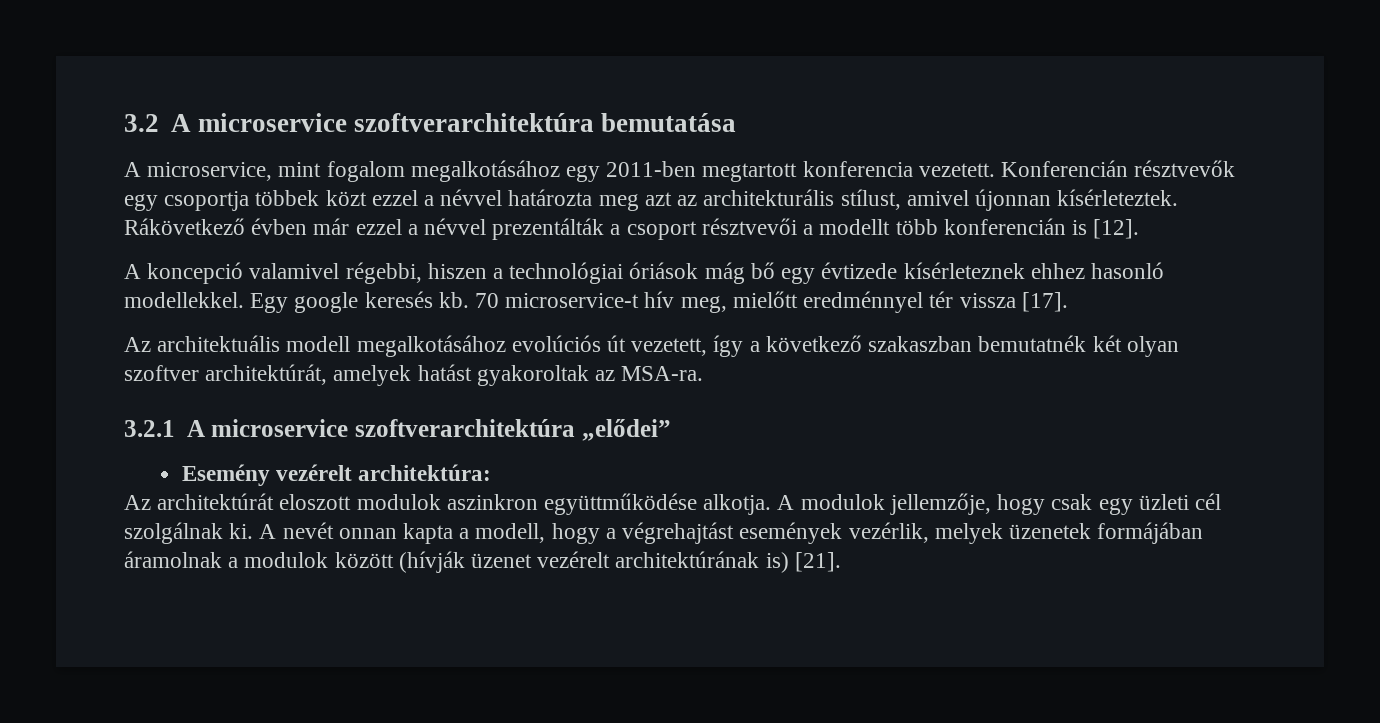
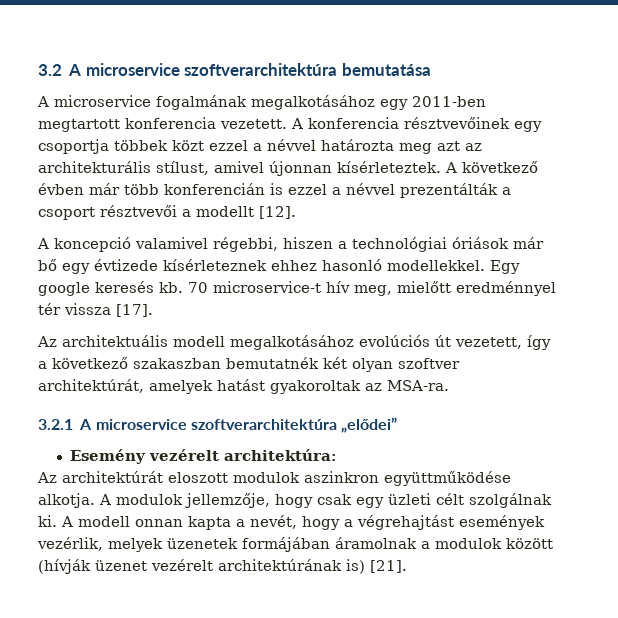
- A microservice, mint fogalom megalkotásához egy 2011-ben megtartott konferencia vezetett.
+ A microservice fogalmának megalkotásához egy 2011-ben megtartott konferencia vezetett.
- Konferencián résztvevők egy csoportja többek közt ezzel a névvel határozta meg azt az architekturális stílust, amivel újonnan kísérleteztek.
+ A konferencia résztvevőinek egy csoportja többek közt ezzel a névvel határozta meg azt az architekturális stílust, amivel újonnan kísérleteztek.
- Rákövetkező évben már ezzel a névvel prezentálták a csoport résztvevői a modellt több konferencián is [12].
+ A következő évben már több konferencián is ezzel a névvel prezentálták a csoport résztvevői a modellt [12].
- A koncepció valamivel régebbi, hiszen a technológiai óriások mág bő egy évtizede kísérleteznek ehhez hasonló modellekkel.
+ A koncepció valamivel régebbi, hiszen a technológiai óriások már bő egy évtizede kísérleteznek ehhez hasonló modellekkel.
- A modulok jellemzője, hogy csak egy üzleti cél szolgálnak ki.
+ A modulok jellemzője, hogy csak egy üzleti célt szolgálnak ki.
- A nevét onnan kapta a modell, hogy a végrehajtást események vezérlik, melyek üzenetek formájában áramolnak a modulok között (hívják üzenet vezérelt architektúrának is) [21].
+ A modell onnan kapta a nevét, hogy a végrehajtást események vezérlik, melyek üzenetek formájában áramolnak a modulok között (hívják üzenet vezérelt architektúrának is) [21].

